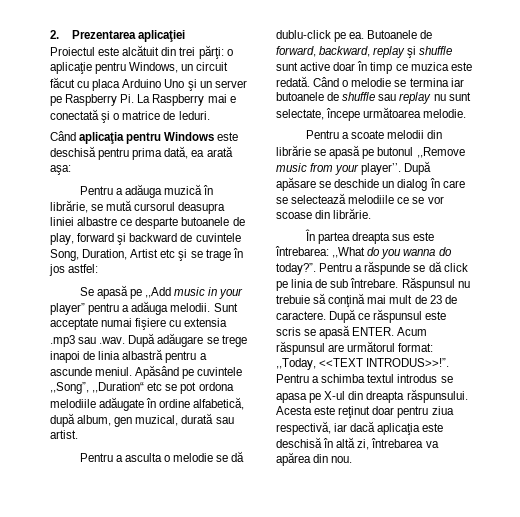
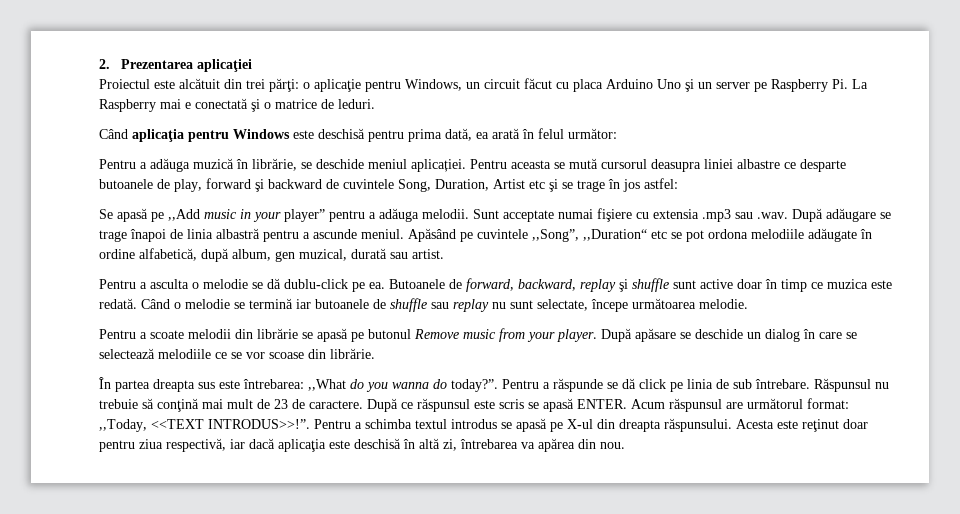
- Când aplicaţia pentru Windows este deschisă pentru prima dată, ea arată aşa:
+ Când aplicaţia pentru Windows este deschisă pentru prima dată, ea arată în felul următor:
- Pentru a adăuga muzică în librărie, se mută cursorul deasupra liniei albastre ce desparte butoanele de play, forward şi backward de cuvintele Song, Duration, Artist etc şi se trage în jos astfel:
+ Pentru a adăuga muzică în librărie, se deschide meniul aplicației. Pentru aceasta se mută cursorul deasupra liniei albastre ce desparte butoanele de play, forward şi backward de cuvintele Song, Duration, Artist etc şi se trage în jos astfel:
- Sunt acceptate numai fişiere cu extensia .mp3 sau .wav. După adăugare se trege inapoi de linia albastră pentru a ascunde meniul.
+ Sunt acceptate numai fişiere cu extensia .mp3 sau .wav. După adăugare se trage înapoi de linia albastră pentru a ascunde meniul.
- Când o melodie se termina iar butoanele de shuffle sau replay nu sunt selectate, începe următoarea melodie.
+ Când o melodie se termină iar butoanele de shuffle sau replay nu sunt selectate, începe următoarea melodie.
- Pentru a scoate melodii din librărie se apasă pe butonul ,,Remove music from your player’’.
+ Pentru a scoate melodii din librărie se apasă pe butonul Remove music from your player.
- Pentru a schimba textul introdus se apasa pe X-ul din dreapta răspunsului.
+ Pentru a schimba textul introdus se apasă pe X-ul din dreapta răspunsului.

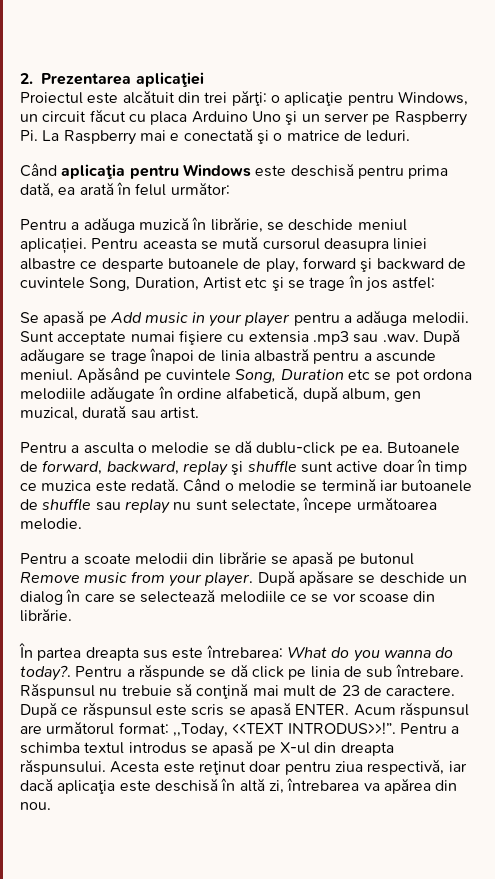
- Se apasă pe ,,Add music in your player” pentru a adăuga melodii.
+ Se apasă pe Add music in your player pentru a adăuga melodii.
- Apăsând pe cuvintele ,,Song”, ,,Duration“ etc se pot ordona melodiile adăugate în ordine alfabetică, după album, gen muzical, durată sau artist.
+ Apăsând pe cuvintele Song, Duration etc se pot ordona melodiile adăugate în ordine alfabetică, după album, gen muzical, durată sau artist.
- În partea dreapta sus este întrebarea: ,,What do you wanna do today?”.
+ În partea dreapta sus este întrebarea: What do you wanna do today?.

